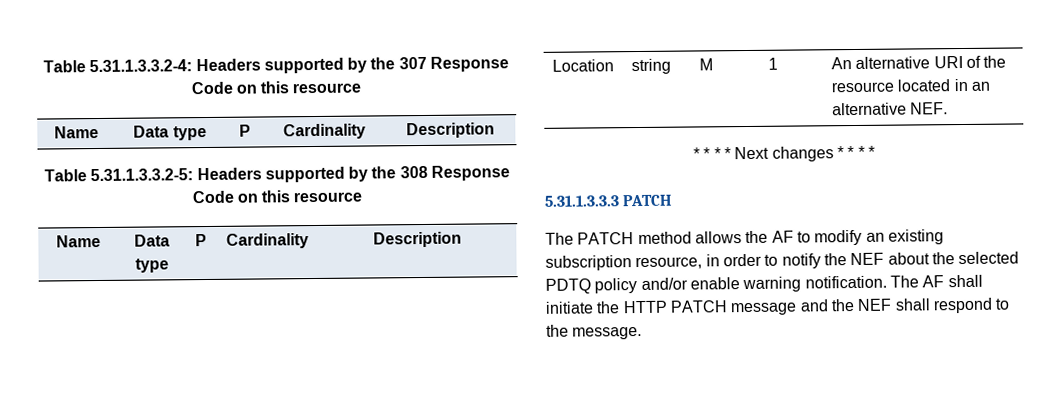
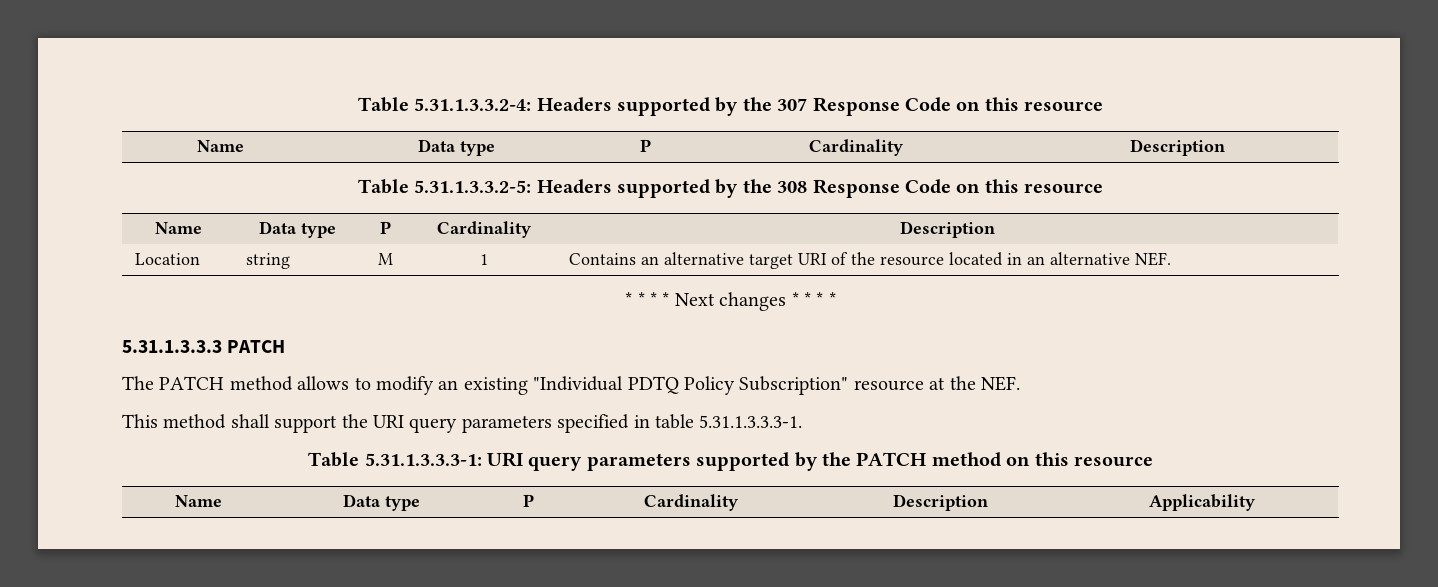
- Location | string | M | 1 | An alternative URI of the resource located in an alternative NEF.
+ Location | string | M | 1 | Contains an alternative target URI of the resource located in an alternative NEF.
- The PATCH method allows the AF to modify an existing subscription resource, in order to notify the NEF about the selected PDTQ policy and/or enable warning notification. The AF shall initiate the HTTP PATCH message and the NEF shall respond to the message.
+ The PATCH method allows to modify an existing "Individual PDTQ Policy Subscription" resource at the NEF.
+ This method shall support the URI query parameters specified in table 5.31.1.3.3.3-1.
+ Table 5.31.1.3.3.3-1: URI query parameters supported by the PATCH method on this resource
+ Name | Data type | P | Cardinality | Description | Applicability

